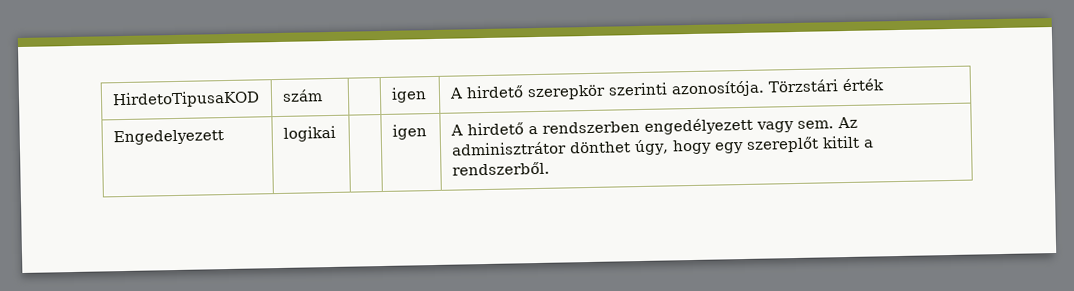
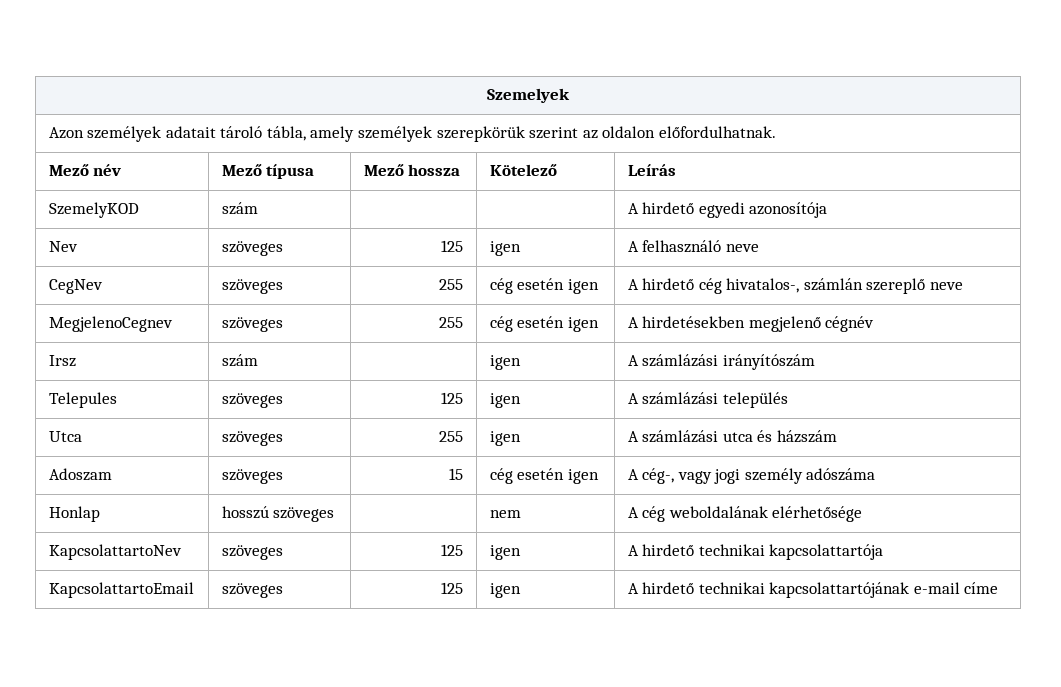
- HirdetoTipusaKOD | szám | | igen | A hirdető szerepkör szerinti azonosítója. Törzstári érték
- Engedelyezett | logikai | | igen | A hirdető a rendszerben engedélyezett vagy sem. Az adminisztrátor dönthet úgy, hogy egy szereplőt kitilt a rendszerből.
+ Szemelyek
+ Azon személyek adatait tároló tábla, amely személyek szerepkörük szerint az oldalon előfordulhatnak.
+ Mező név | Mező típusa | Mező hossza | Kötelező | Leírás
+ SzemelyKOD | szám | | | A hirdető egyedi azonosítója
+ Nev | szöveges | 125 | igen | A felhasználó neve
+ CegNev | szöveges | 255 | cég esetén igen | A hirdető cég hivatalos-, számlán szereplő neve
+ MegjelenoCegnev | szöveges | 255 | cég esetén igen | A hirdetésekben megjelenő cégnév
+ Irsz | szám | | igen | A számlázási irányítószám
+ Telepules | szöveges | 125 | igen | A számlázási település
+ Utca | szöveges | 255 | igen | A számlázási utca és házszám
+ Adoszam | szöveges | 15 | cég esetén igen | A cég-, vagy jogi személy adószáma
+ Honlap | hosszú szöveges | | nem | A cég weboldalának elérhetősége
+ KapcsolattartoNev | szöveges | 125 | igen | A hirdető technikai kapcsolattartója
+ KapcsolattartoEmail | szöveges | 125 | igen | A hirdető technikai kapcsolattartójának e-mail címe

